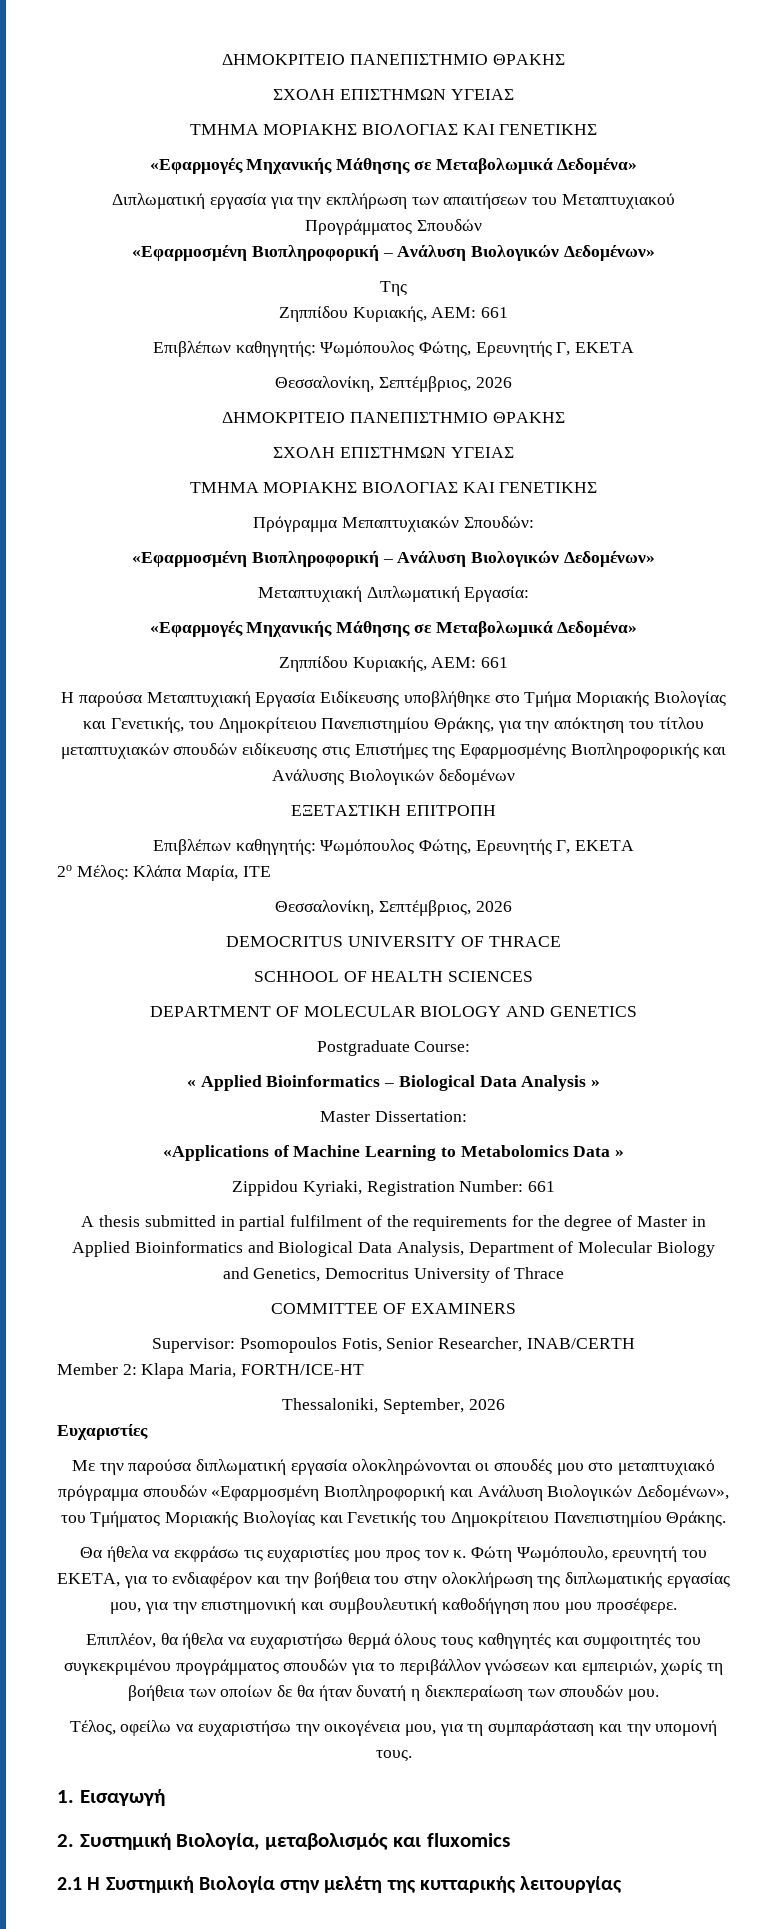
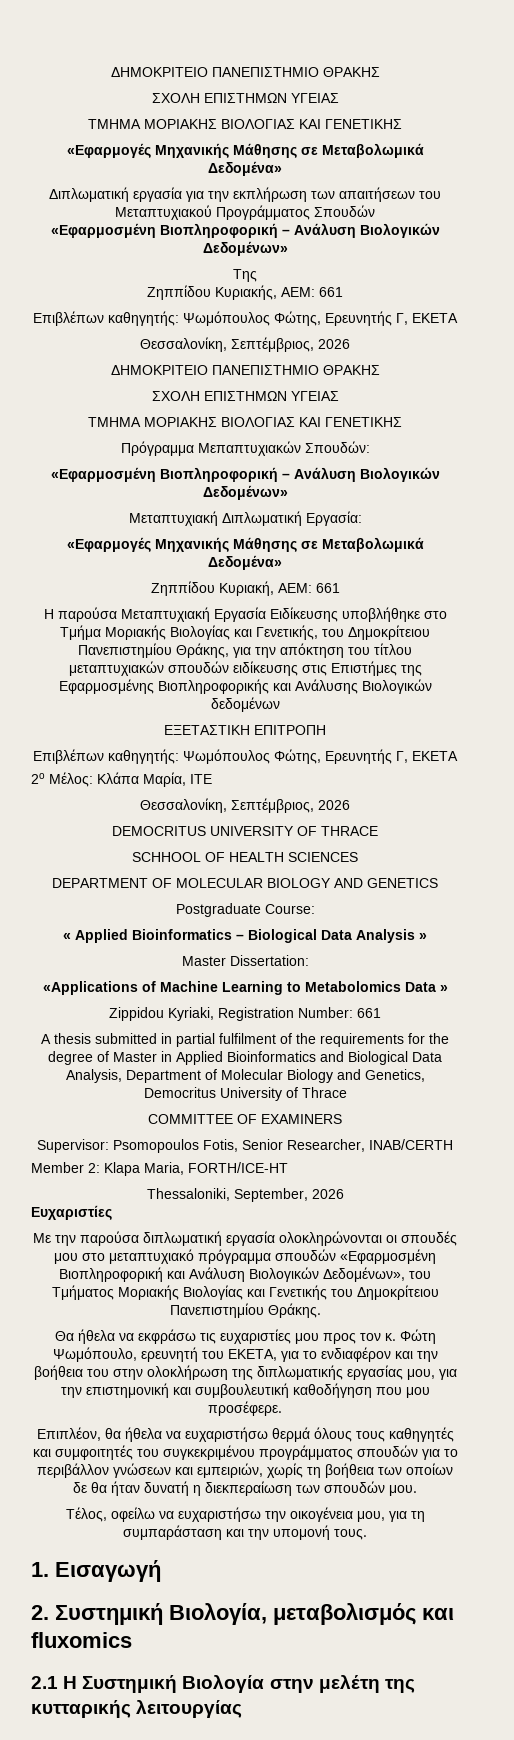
  Μεταπτυχιακή Διπλωματική Εργασία:
  «Εφαρμογές Μηχανικής Μάθησης σε Μεταβολωμικά Δεδομένα»
- Ζηππίδου Κυριακής, ΑΕΜ: 661
+ Ζηππίδου Κυριακή, ΑΕΜ: 661

